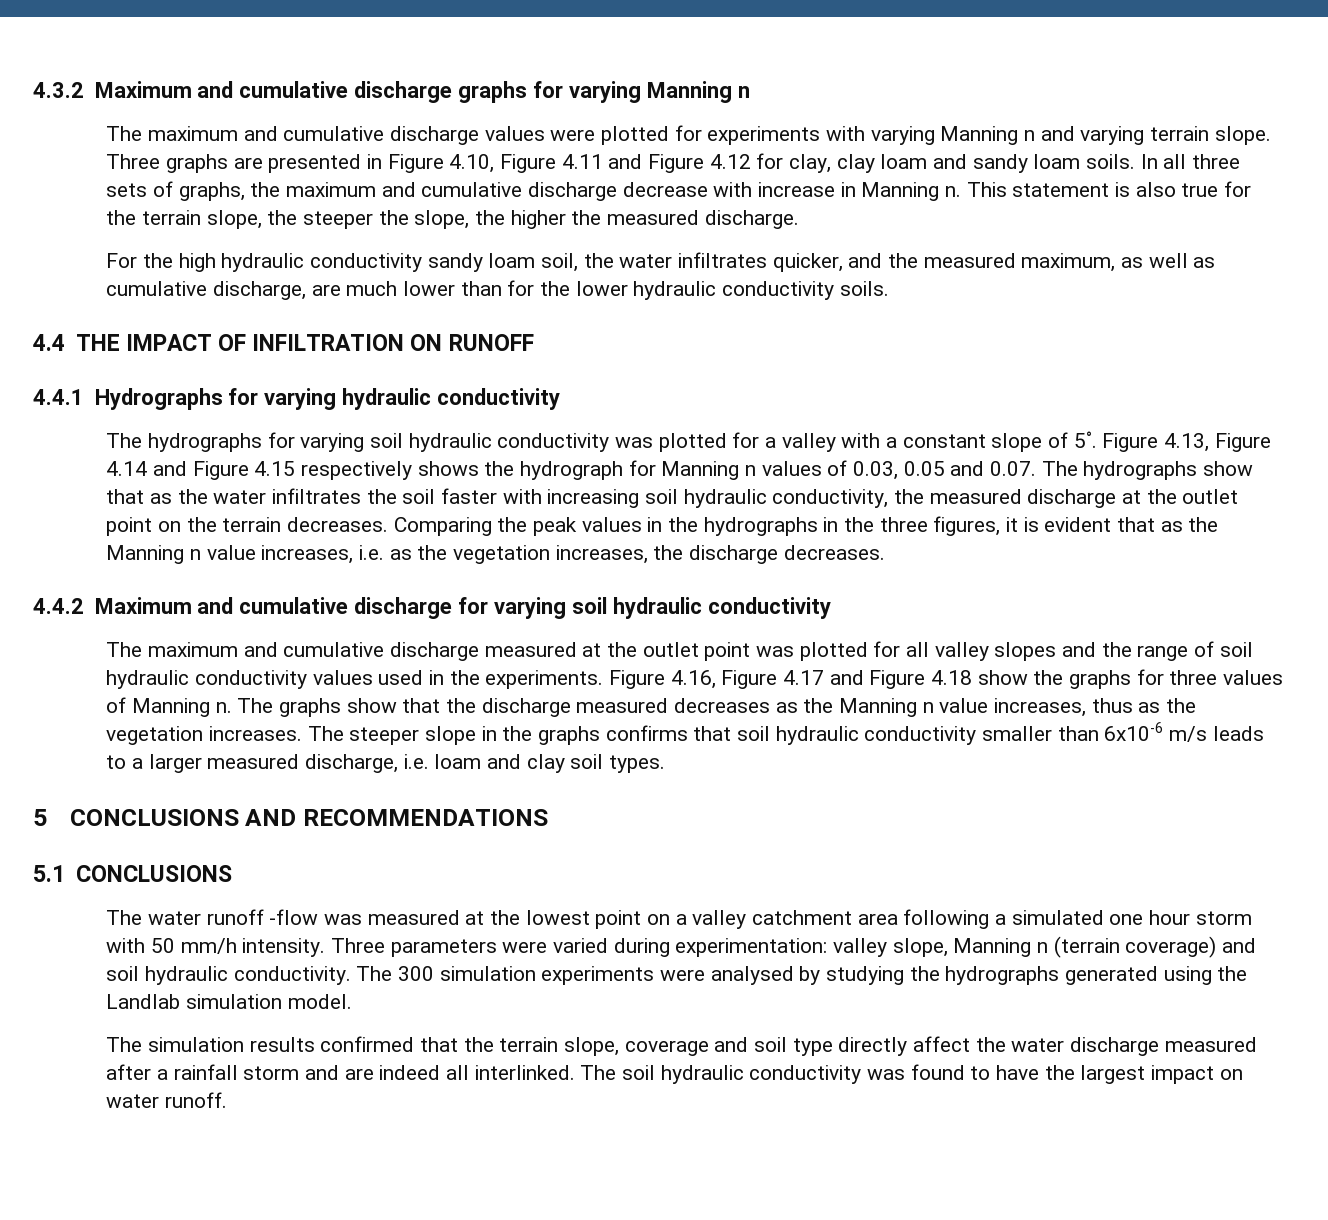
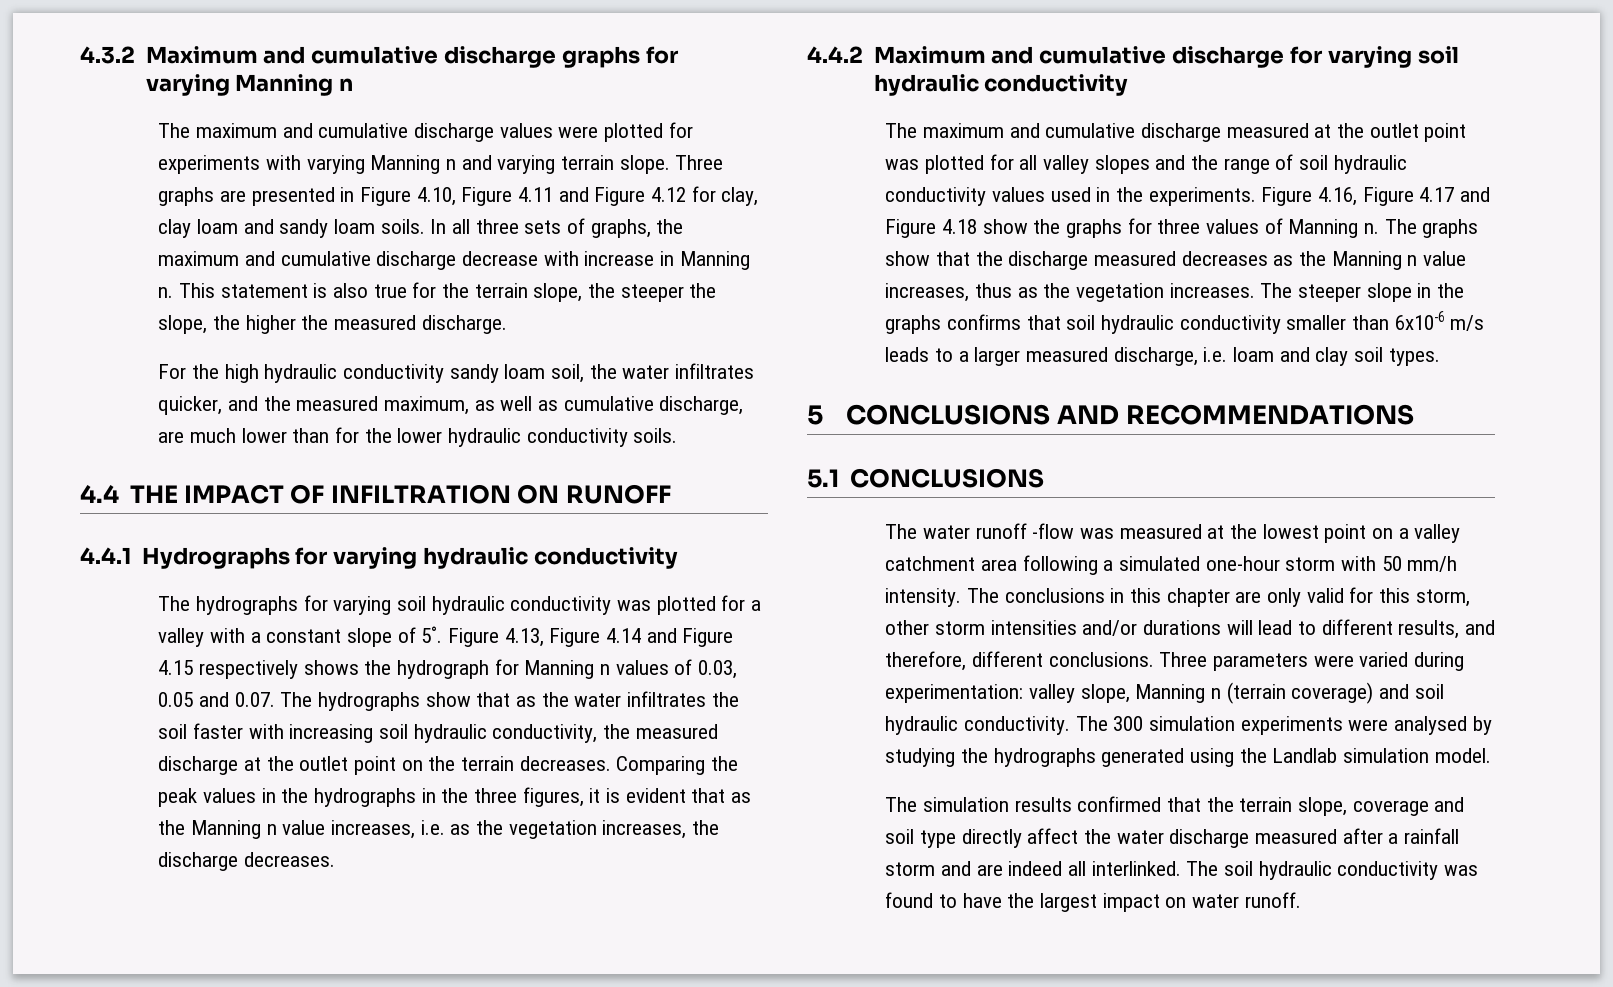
- The water runoff -flow was measured at the lowest point on a valley catchment area following a simulated one hour storm with 50 mm/h intensity.
+ The water runoff -flow was measured at the lowest point on a valley catchment area following a simulated one-hour storm with 50 mm/h intensity.
+ The conclusions in this chapter are only valid for this storm, other storm intensities and/or durations will lead to different results, and therefore, different conclusions.

